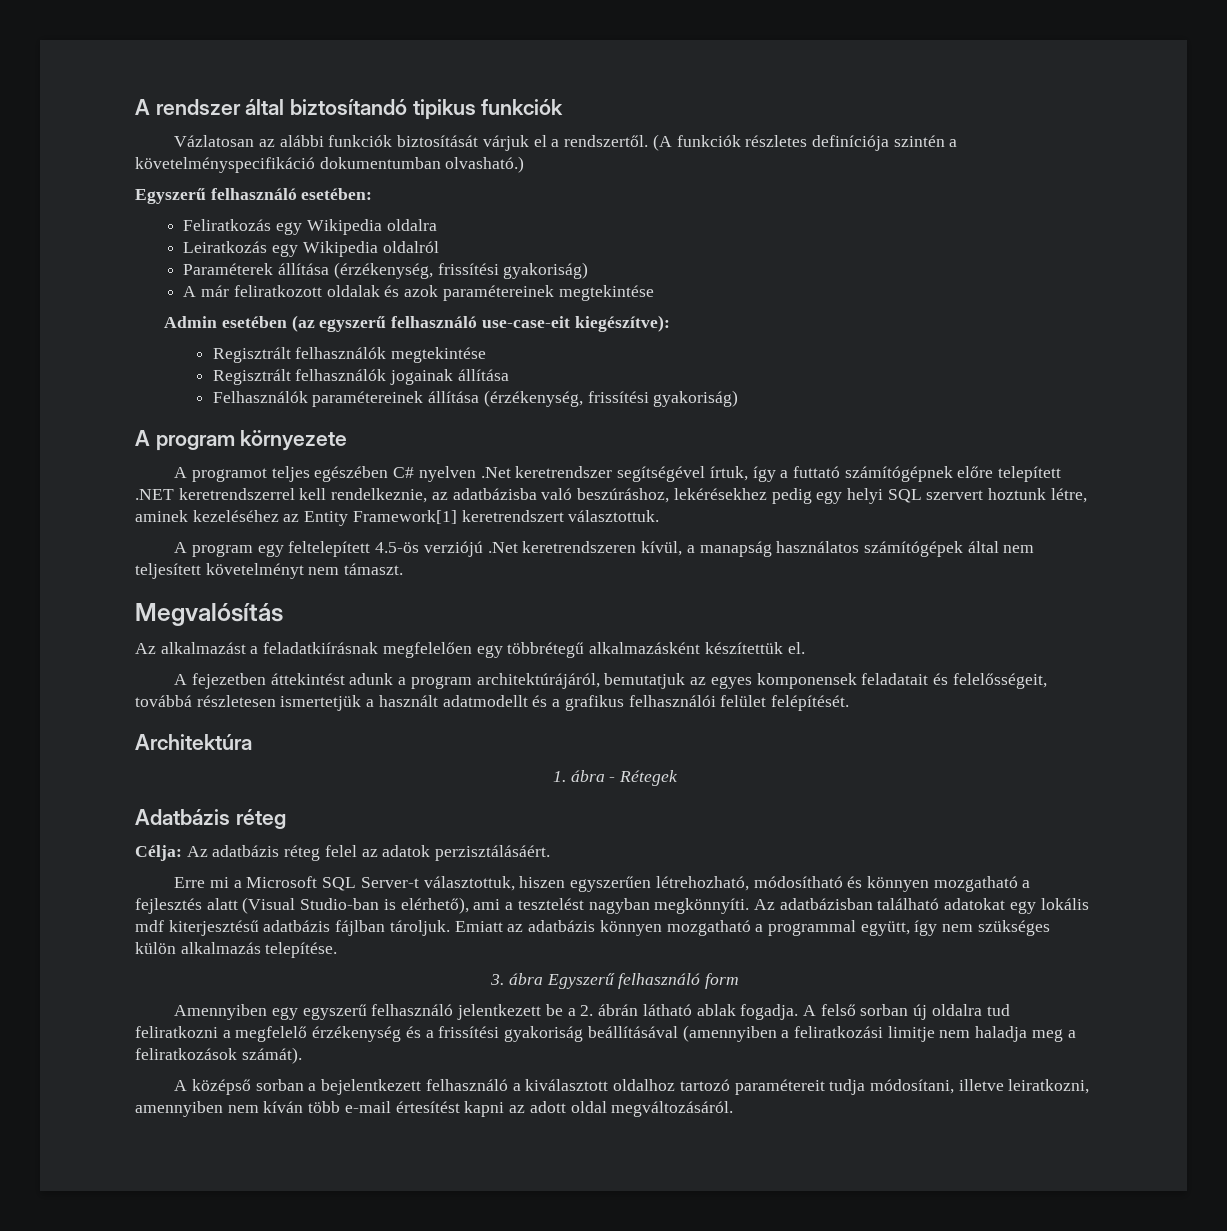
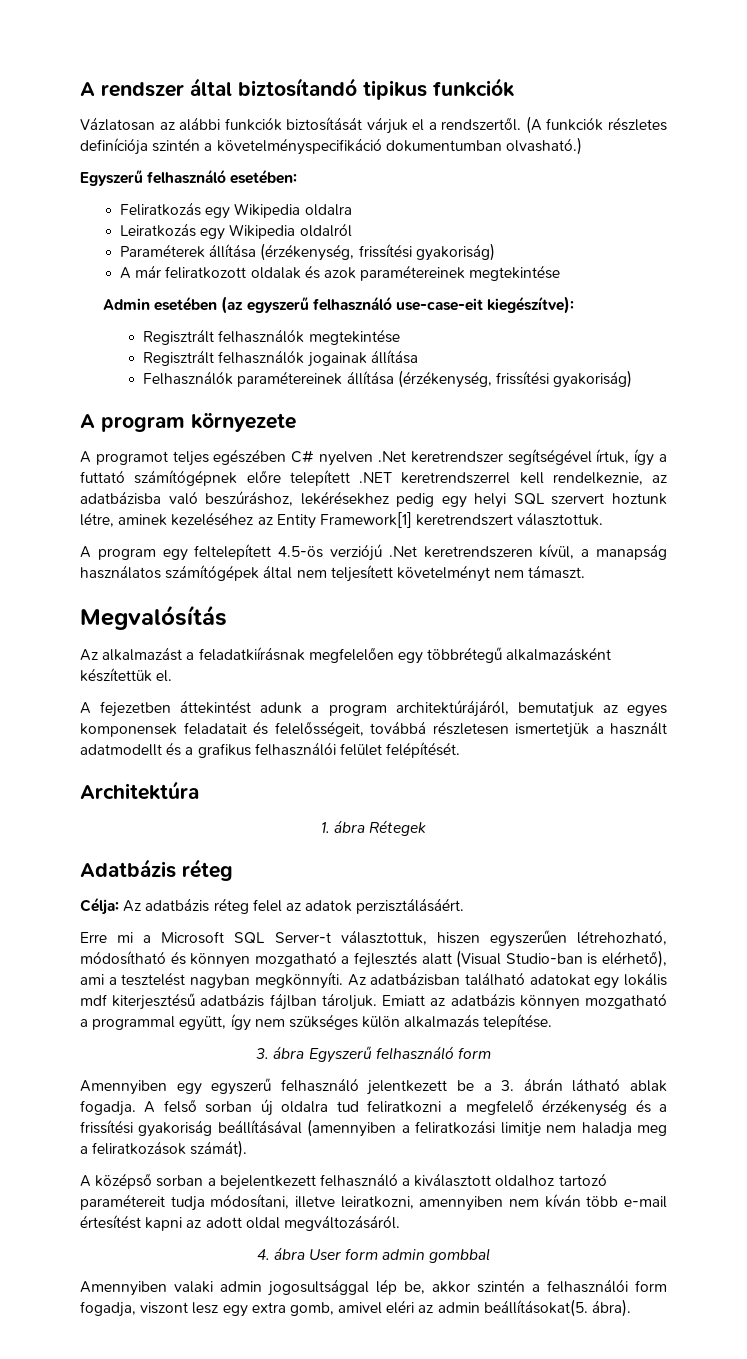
- 1. ábra - Rétegek
+ 1. ábra Rétegek
- Amennyiben egy egyszerű felhasználó jelentkezett be a 2. ábrán látható ablak fogadja.
+ Amennyiben egy egyszerű felhasználó jelentkezett be a 3. ábrán látható ablak fogadja.
+ 4. ábra User form admin gombbal
+ Amennyiben valaki admin jogosultsággal lép be, akkor szintén a felhasználói form fogadja, viszont lesz egy extra gomb, amivel eléri az admin beállításokat(5. ábra).

